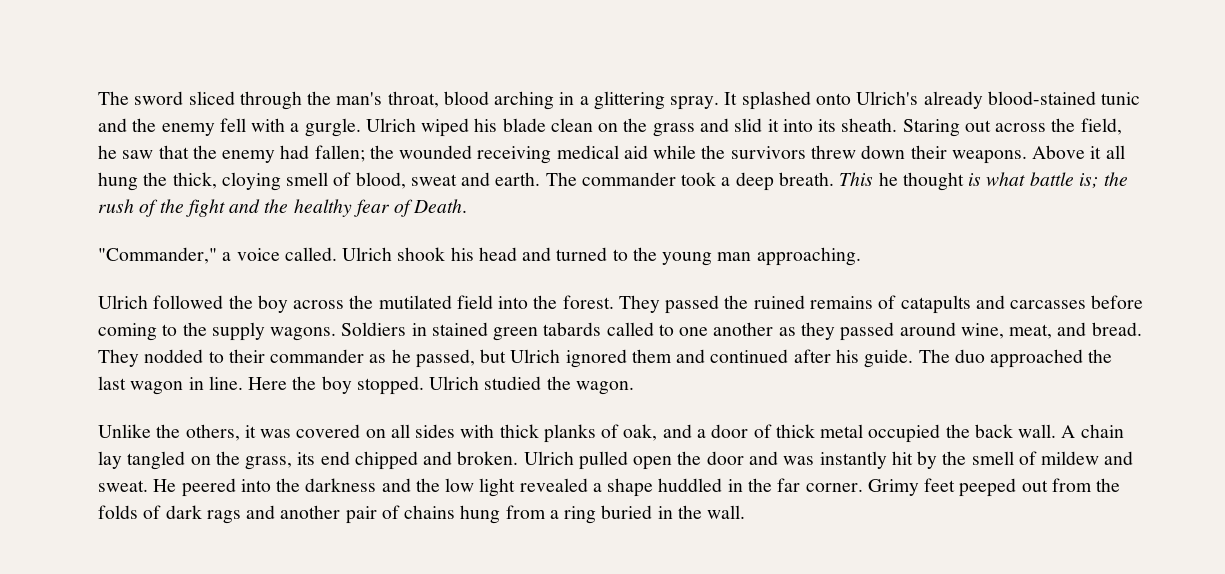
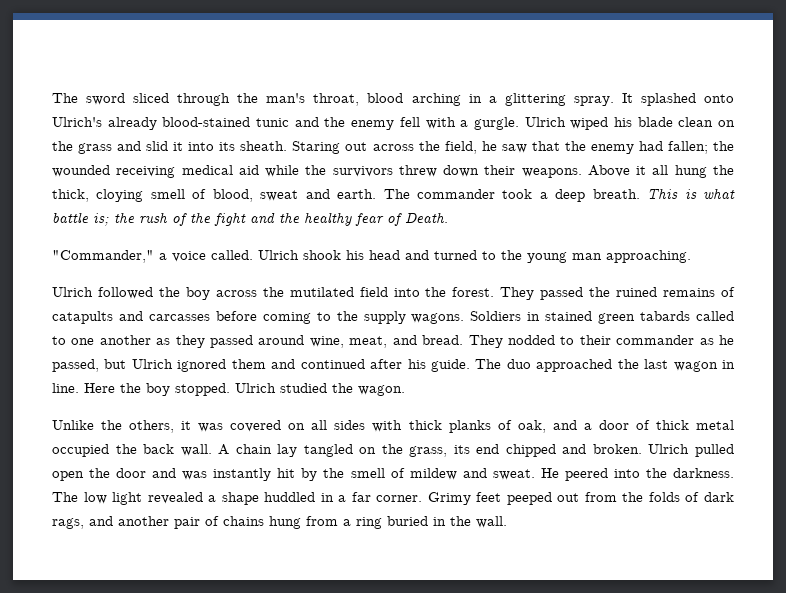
- This he thought is what battle is; the rush of the fight and the healthy fear of Death.
+ This is what battle is; the rush of the fight and the healthy fear of Death.
- He peered into the darkness and the low light revealed a shape huddled in the far corner.
+ He peered into the darkness. The low light revealed a shape huddled in a far corner.
- Grimy feet peeped out from the folds of dark rags and another pair of chains hung from a ring buried in the wall.
+ Grimy feet peeped out from the folds of dark rags, and another pair of chains hung from a ring buried in the wall.

